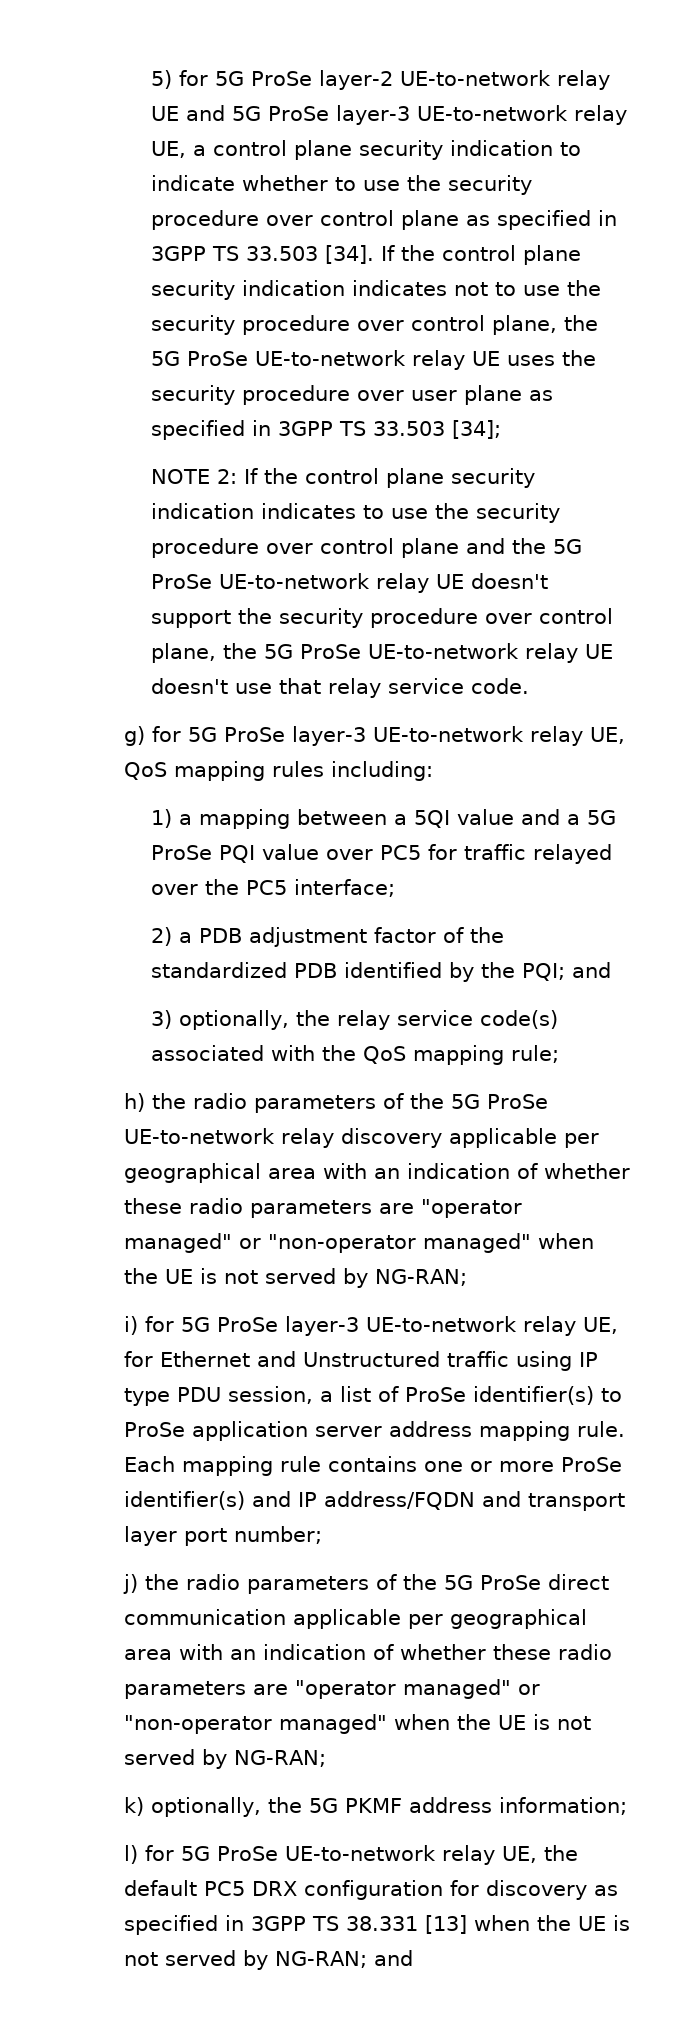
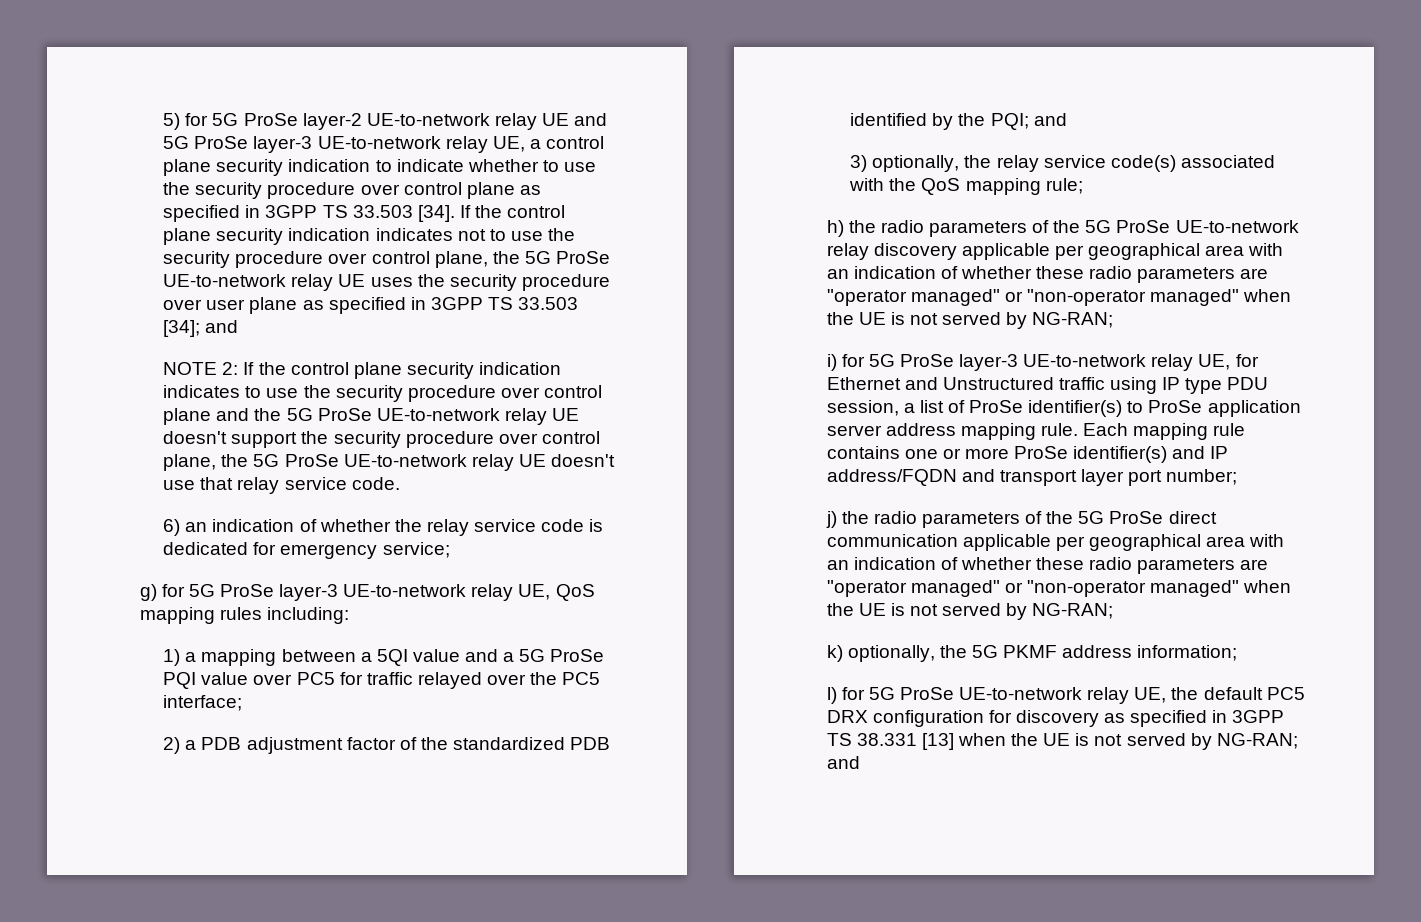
- If the control plane security indication indicates not to use the security procedure over control plane, the 5G ProSe UE-to-network relay UE uses the security procedure over user plane as specified in 3GPP TS 33.503 [34];
+ If the control plane security indication indicates not to use the security procedure over control plane, the 5G ProSe UE-to-network relay UE uses the security procedure over user plane as specified in 3GPP TS 33.503 [34]; and
+ 6) an indication of whether the relay service code is dedicated for emergency service;

